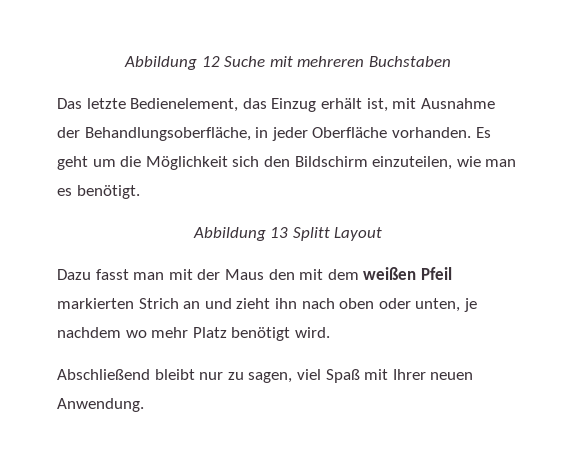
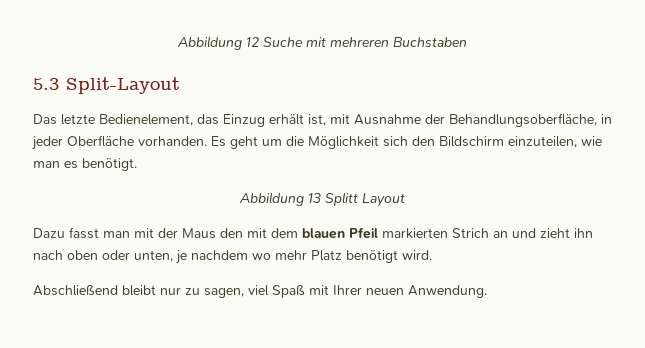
+ 5.3 Split-Layout
- Dazu fasst man mit der Maus den mit dem weißen Pfeil markierten Strich an und zieht ihn nach oben oder unten, je nachdem wo mehr Platz benötigt wird.
+ Dazu fasst man mit der Maus den mit dem blauen Pfeil markierten Strich an und zieht ihn nach oben oder unten, je nachdem wo mehr Platz benötigt wird.

